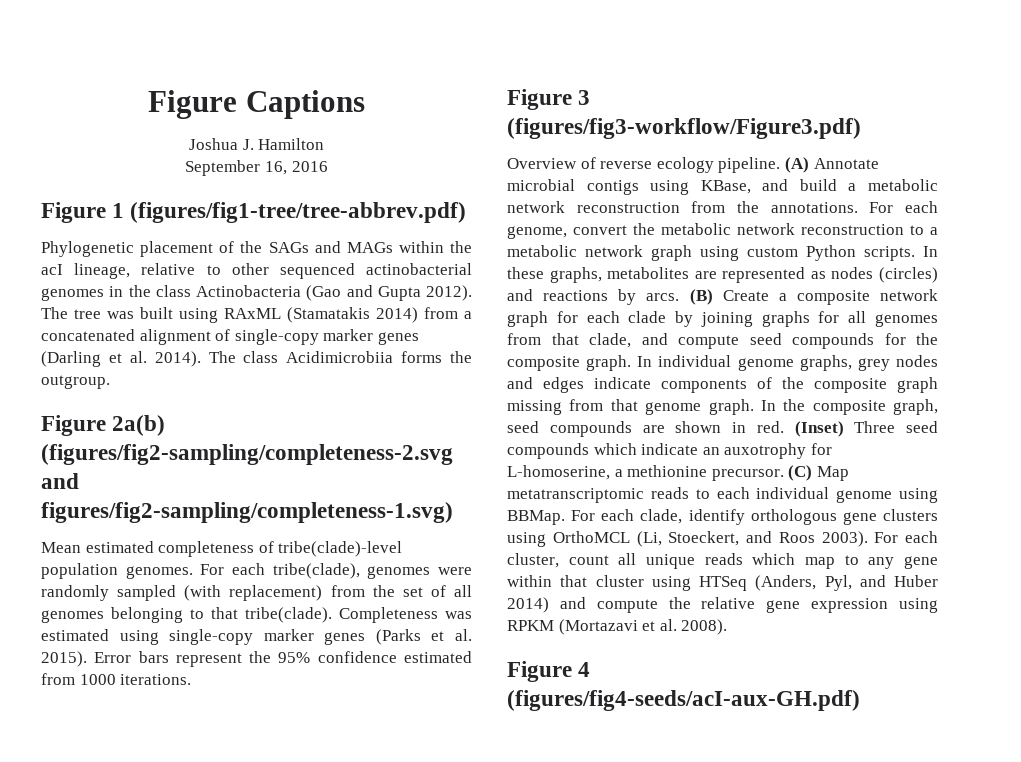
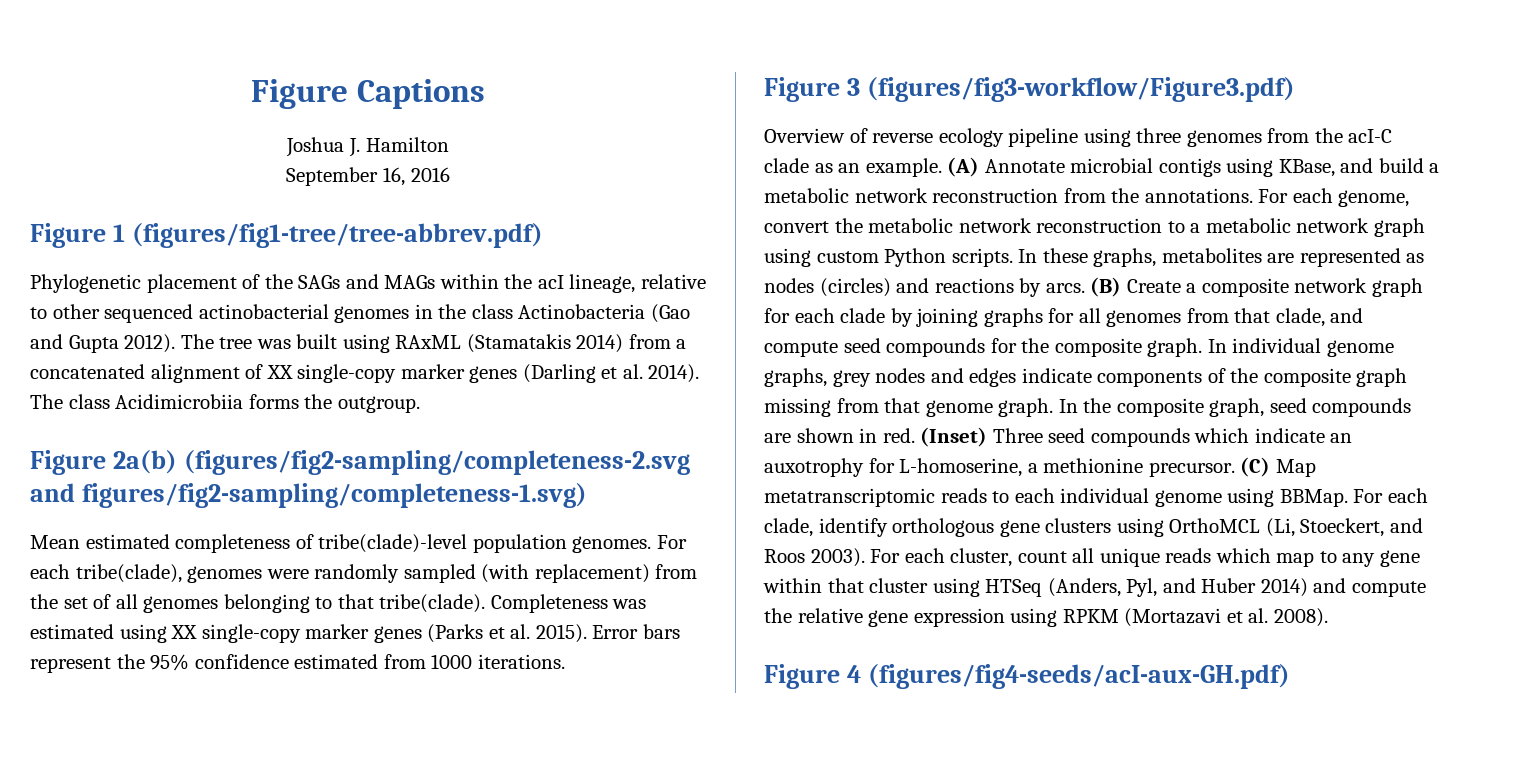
- The tree was built using RAxML (Stamatakis 2014) from a concatenated alignment of single-copy marker genes (Darling et al. 2014).
+ The tree was built using RAxML (Stamatakis 2014) from a concatenated alignment of XX single-copy marker genes (Darling et al. 2014).
- Completeness was estimated using single-copy marker genes (Parks et al. 2015).
+ Completeness was estimated using XX single-copy marker genes (Parks et al. 2015).
- Overview of reverse ecology pipeline.
+ Overview of reverse ecology pipeline using three genomes from the acI-C clade as an example.

